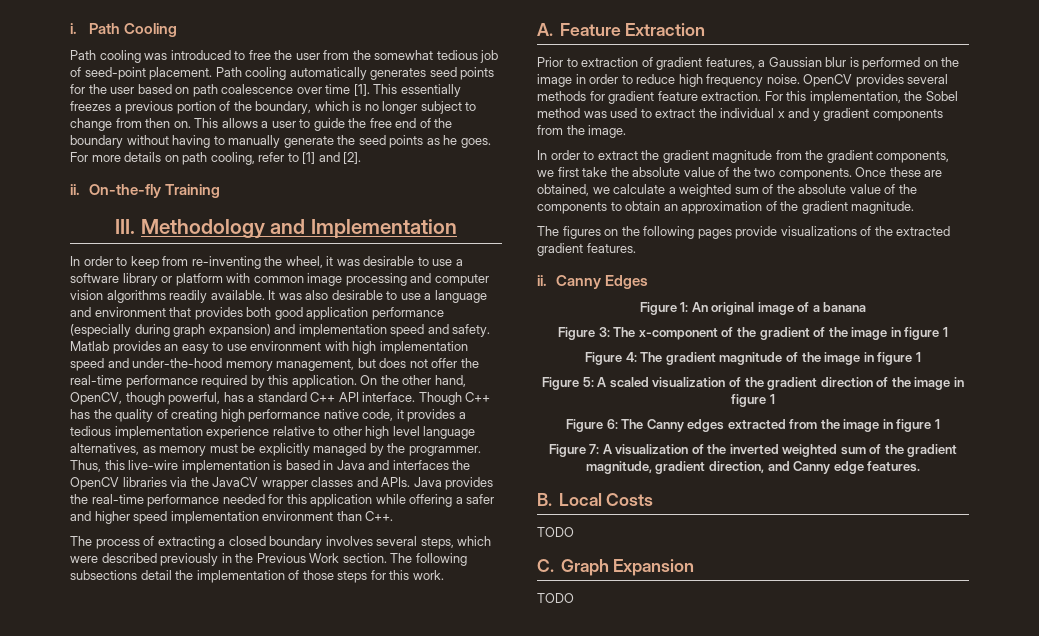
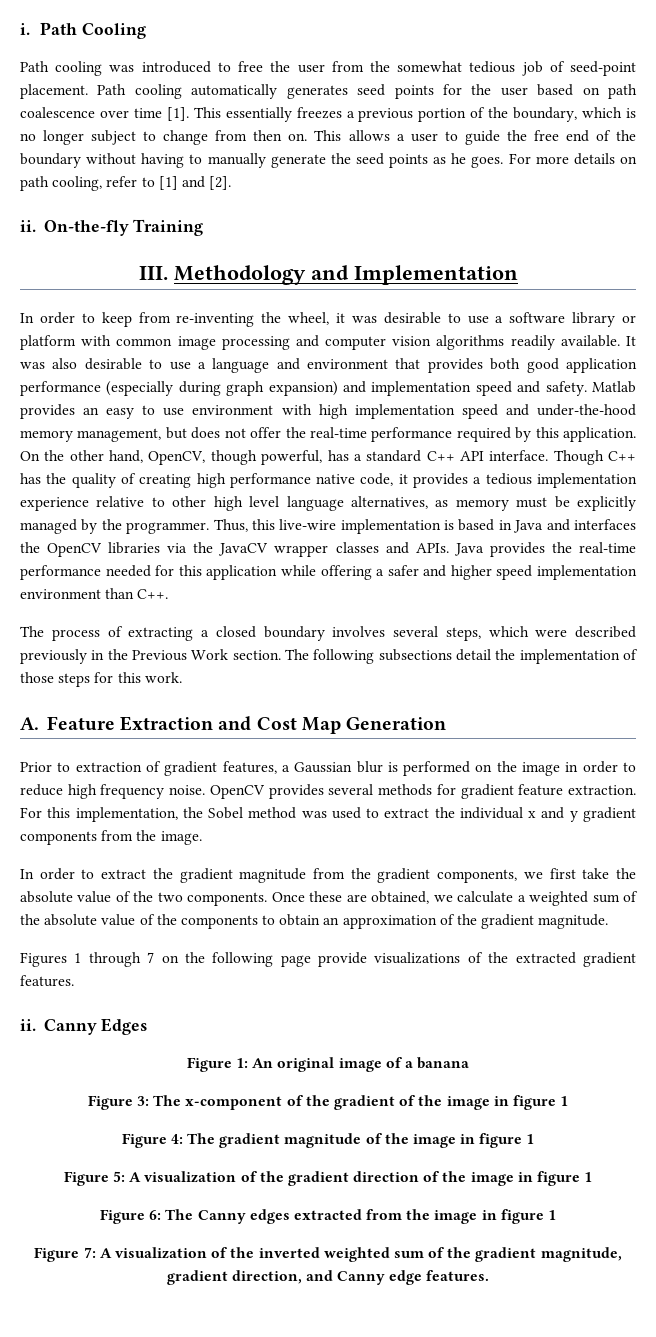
- A. Feature Extraction
+ A. Feature Extraction and Cost Map Generation
- The figures on the following pages provide visualizations of the extracted gradient features.
+ Figures 1 through 7 on the following page provide visualizations of the extracted gradient features.
- Figure 5: A scaled visualization of the gradient direction of the image in figure 1
+ Figure 5: A visualization of the gradient direction of the image in figure 1
- B. Local Costs
- TODO
- C. Graph Expansion
- TODO

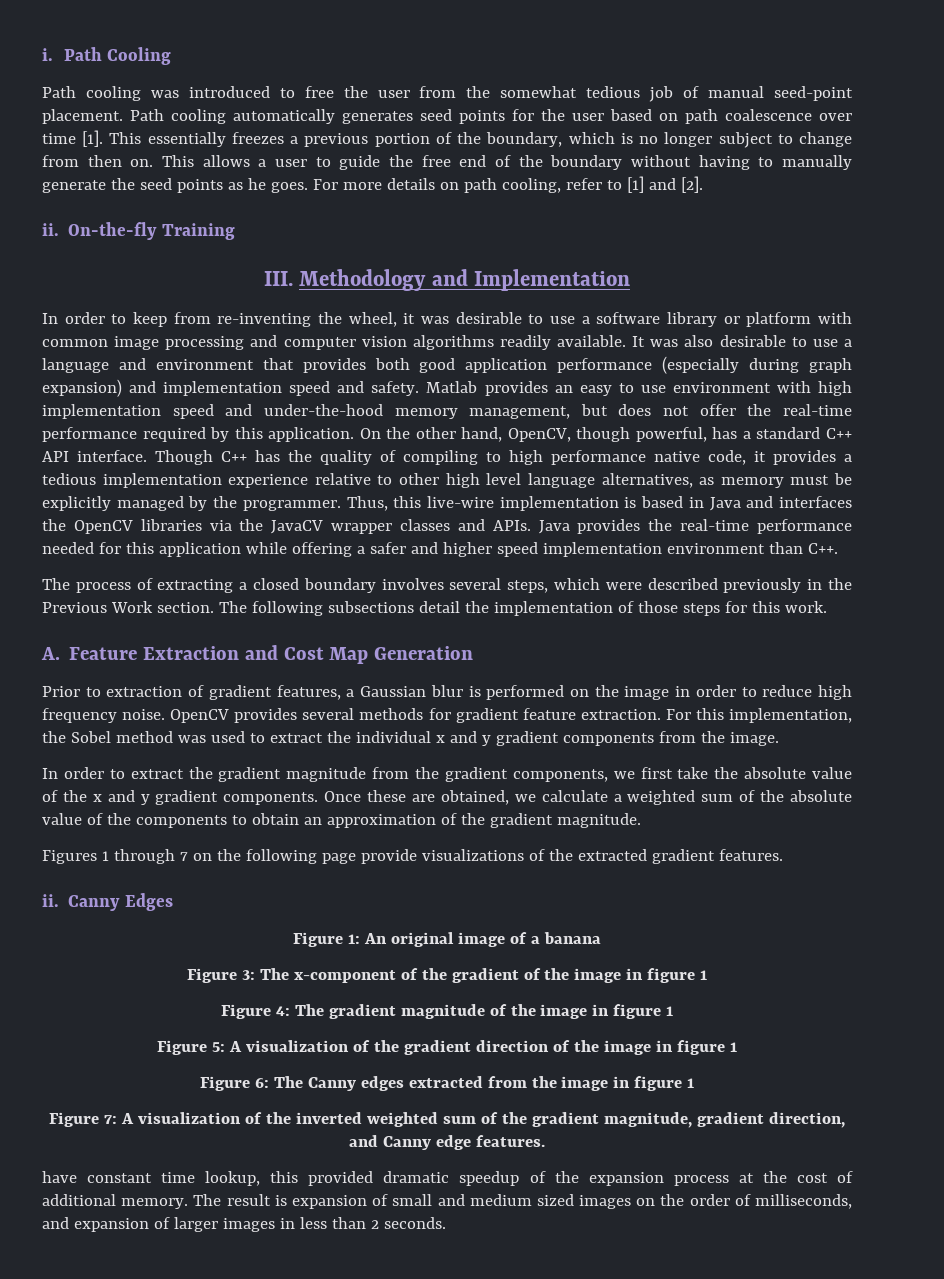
- Path cooling was introduced to free the user from the somewhat tedious job of seed-point placement.
+ Path cooling was introduced to free the user from the somewhat tedious job of manual seed-point placement.
- Though C++ has the quality of creating high performance native code, it provides a tedious implementation experience relative to other high level language alternatives, as memory must be explicitly managed by the programmer.
+ Though C++ has the quality of compiling to high performance native code, it provides a tedious implementation experience relative to other high level language alternatives, as memory must be explicitly managed by the programmer.
- In order to extract the gradient magnitude from the gradient components, we first take the absolute value of the two components.
+ In order to extract the gradient magnitude from the gradient components, we first take the absolute value of the x and y gradient components.
+ have constant time lookup, this provided dramatic speedup of the expansion process at the cost of additional memory. The result is expansion of small and medium sized images on the order of milliseconds, and expansion of larger images in less than 2 seconds.

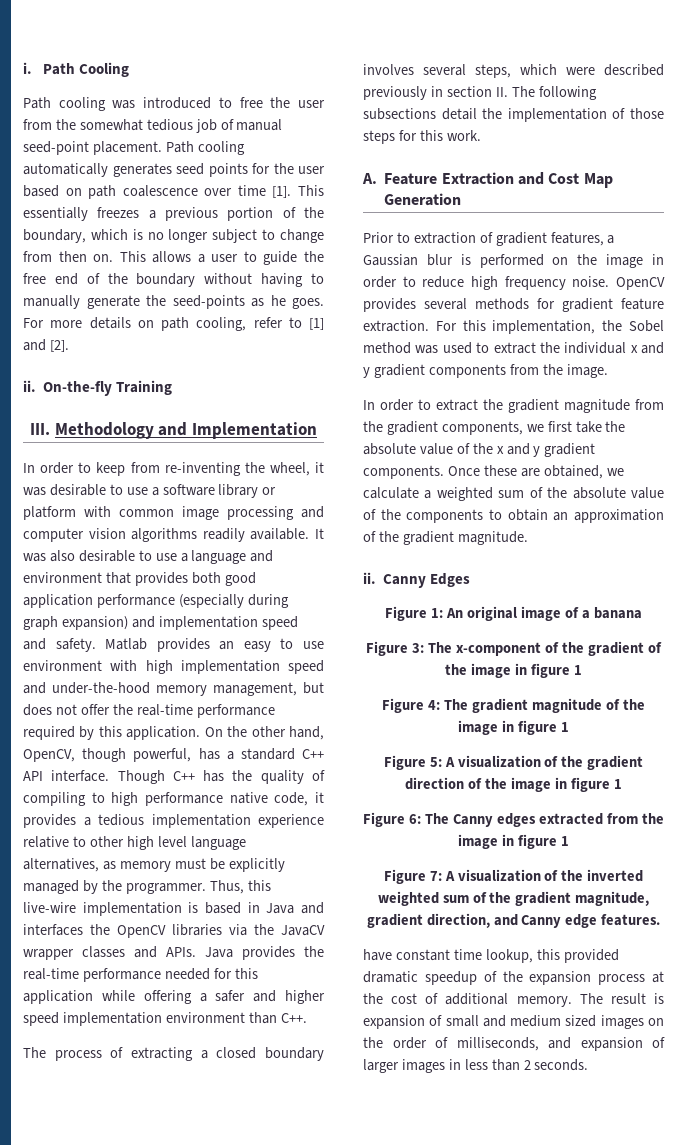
- This allows a user to guide the free end of the boundary without having to manually generate the seed points as he goes.
+ This allows a user to guide the free end of the boundary without having to manually generate the seed-points as he goes.
- The process of extracting a closed boundary involves several steps, which were described previously in the Previous Work section. The following subsections detail the implementation of those steps for this work.
+ The process of extracting a closed boundary involves several steps, which were described previously in section II. The following subsections detail the implementation of those steps for this work.
- Figures 1 through 7 on the following page provide visualizations of the extracted gradient features.

